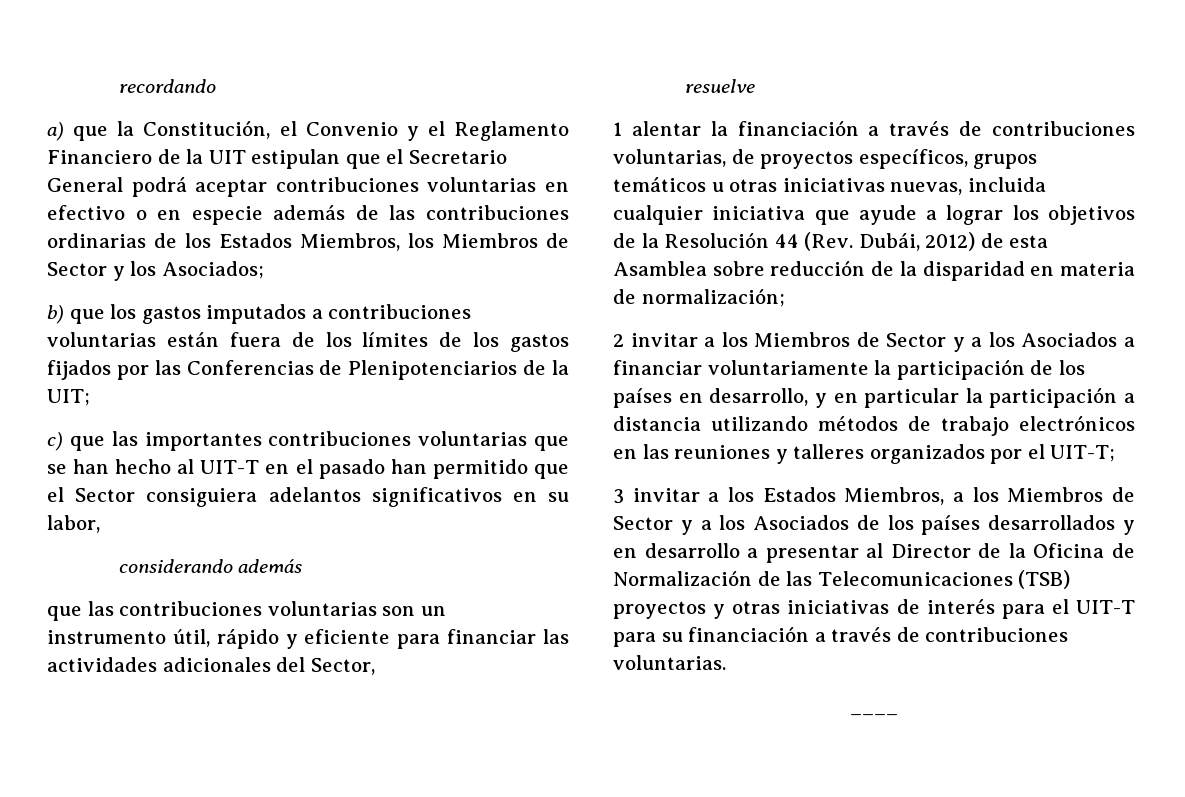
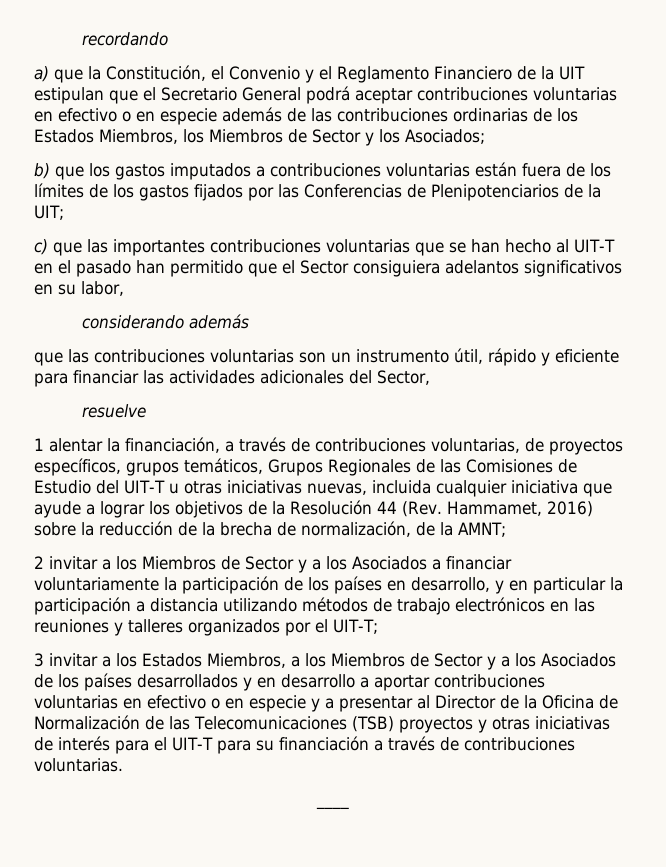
- 1 alentar la financiación a través de contribuciones voluntarias, de proyectos específicos, grupos temáticos u otras iniciativas nuevas, incluida cualquier iniciativa que ayude a lograr los objetivos de la Resolución 44 (Rev. Dubái, 2012) de esta Asamblea sobre reducción de la disparidad en materia de normalización;
+ 1 alentar la financiación, a través de contribuciones voluntarias, de proyectos específicos, grupos temáticos, Grupos Regionales de las Comisiones de Estudio del UIT-T u otras iniciativas nuevas, incluida cualquier iniciativa que ayude a lograr los objetivos de la Resolución 44 (Rev. Hammamet, 2016) sobre la reducción de la brecha de normalización, de la AMNT;
- 3 invitar a los Estados Miembros, a los Miembros de Sector y a los Asociados de los países desarrollados y en desarrollo a presentar al Director de la Oficina de Normalización de las Telecomunicaciones (TSB) proyectos y otras iniciativas de interés para el UIT-T para su financiación a través de contribuciones voluntarias.
+ 3 invitar a los Estados Miembros, a los Miembros de Sector y a los Asociados de los países desarrollados y en desarrollo a aportar contribuciones voluntarias en efectivo o en especie y a presentar al Director de la Oficina de Normalización de las Telecomunicaciones (TSB) proyectos y otras iniciativas de interés para el UIT-T para su financiación a través de contribuciones voluntarias.

